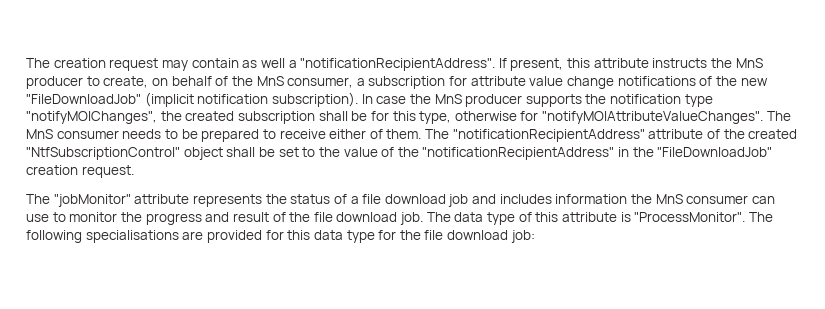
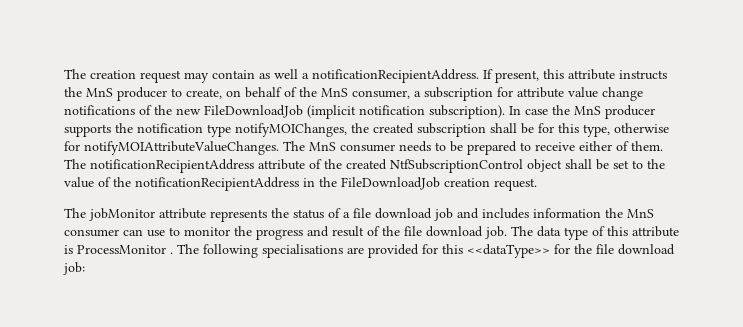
- The creation request may contain as well a "notificationRecipientAddress".
+ The creation request may contain as well a notificationRecipientAddress.
- If present, this attribute instructs the MnS producer to create, on behalf of the MnS consumer, a subscription for attribute value change notifications of the new "FileDownloadJob" (implicit notification subscription).
+ If present, this attribute instructs the MnS producer to create, on behalf of the MnS consumer, a subscription for attribute value change notifications of the new FileDownloadJob (implicit notification subscription).
- In case the MnS producer supports the notification type "notifyMOIChanges", the created subscription shall be for this type, otherwise for "notifyMOIAttributeValueChanges".
+ In case the MnS producer supports the notification type notifyMOIChanges, the created subscription shall be for this type, otherwise for notifyMOIAttributeValueChanges.
- The "notificationRecipientAddress" attribute of the created "NtfSubscriptionControl" object shall be set to the value of the "notificationRecipientAddress" in the "FileDownloadJob" creation request.
+ The notificationRecipientAddress attribute of the created NtfSubscriptionControl object shall be set to the value of the notificationRecipientAddress in the FileDownloadJob creation request.
- The "jobMonitor" attribute represents the status of a file download job and includes information the MnS consumer can use to monitor the progress and result of the file download job.
+ The jobMonitor attribute represents the status of a file download job and includes information the MnS consumer can use to monitor the progress and result of the file download job.
- The data type of this attribute is "ProcessMonitor".
+ The data type of this attribute is ProcessMonitor .
- The following specialisations are provided for this data type for the file download job:
+ The following specialisations are provided for this <<dataType>> for the file download job:

